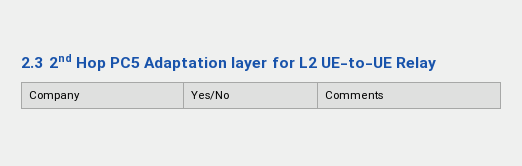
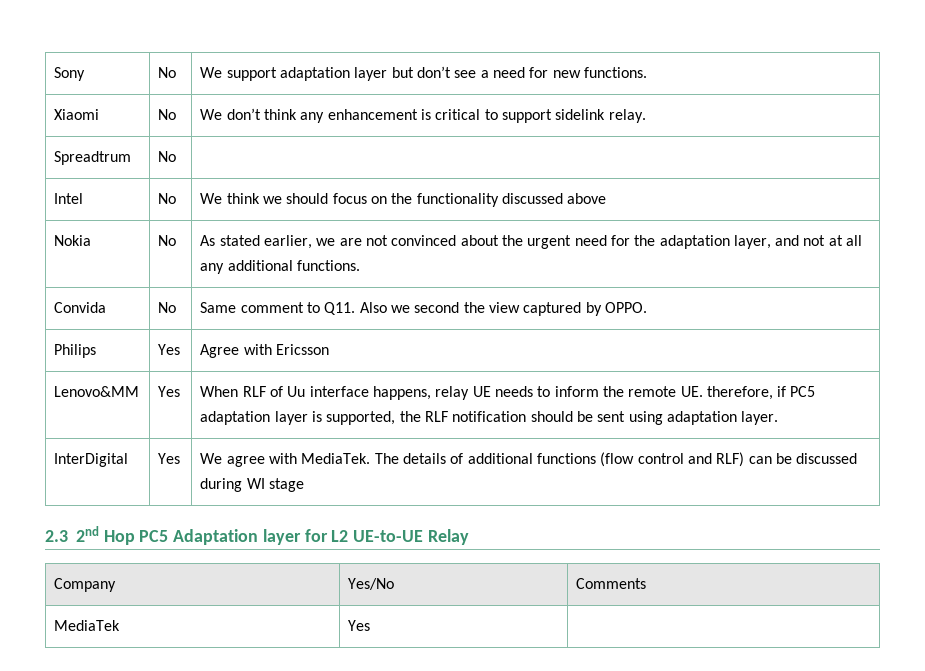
+ Sony | No | We support adaptation layer but don’t see a need for new functions.
+ Xiaomi | No | We don’t think any enhancement is critical to support sidelink relay.
+ Spreadtrum | No |
+ Intel | No | We think we should focus on the functionality discussed above
+ Nokia | No | As stated earlier, we are not convinced about the urgent need for the adaptation layer, and not at all any additional functions.
+ Convida | No | Same comment to Q11. Also we second the view captured by OPPO.
+ Philips | Yes | Agree with Ericsson
+ Lenovo&MM | Yes | When RLF of Uu interface happens, relay UE needs to inform the remote UE. therefore, if PC5 adaptation layer is supported, the RLF notification should be sent using adaptation layer.
+ InterDigital | Yes | We agree with MediaTek. The details of additional functions (flow control and RLF) can be discussed during WI stage
+ MediaTek | Yes |

